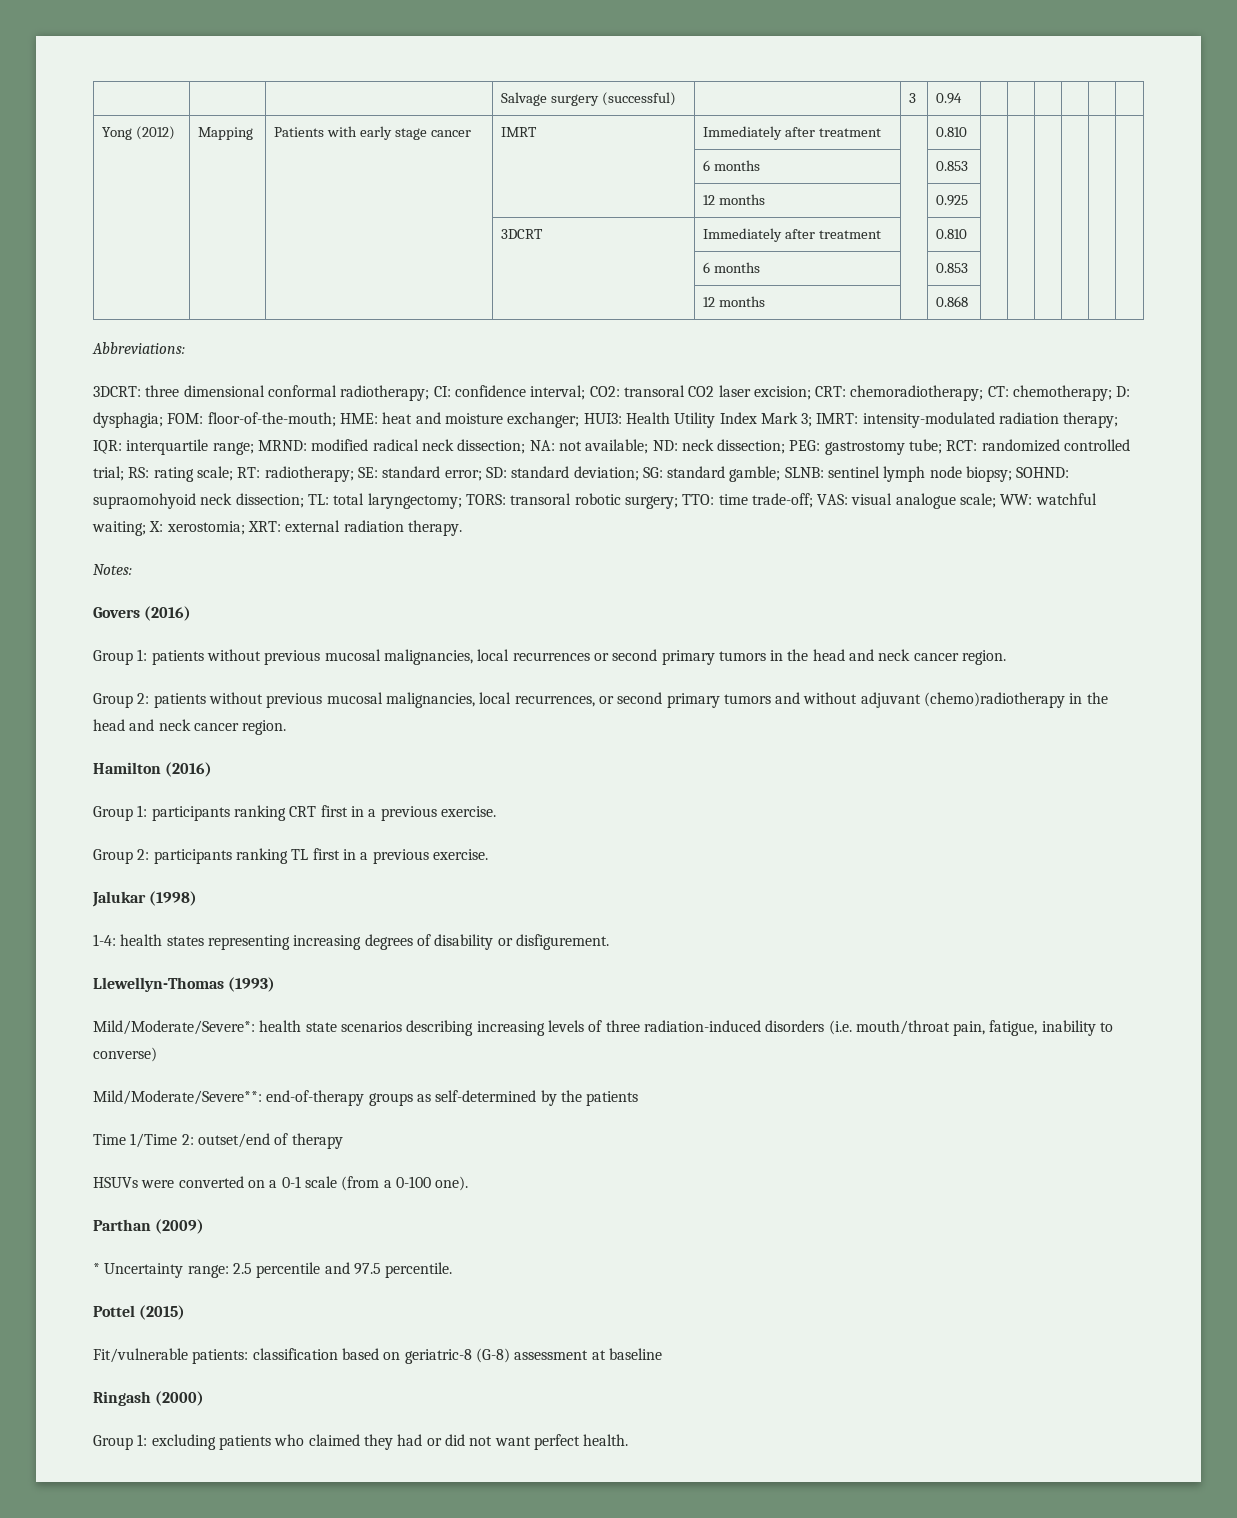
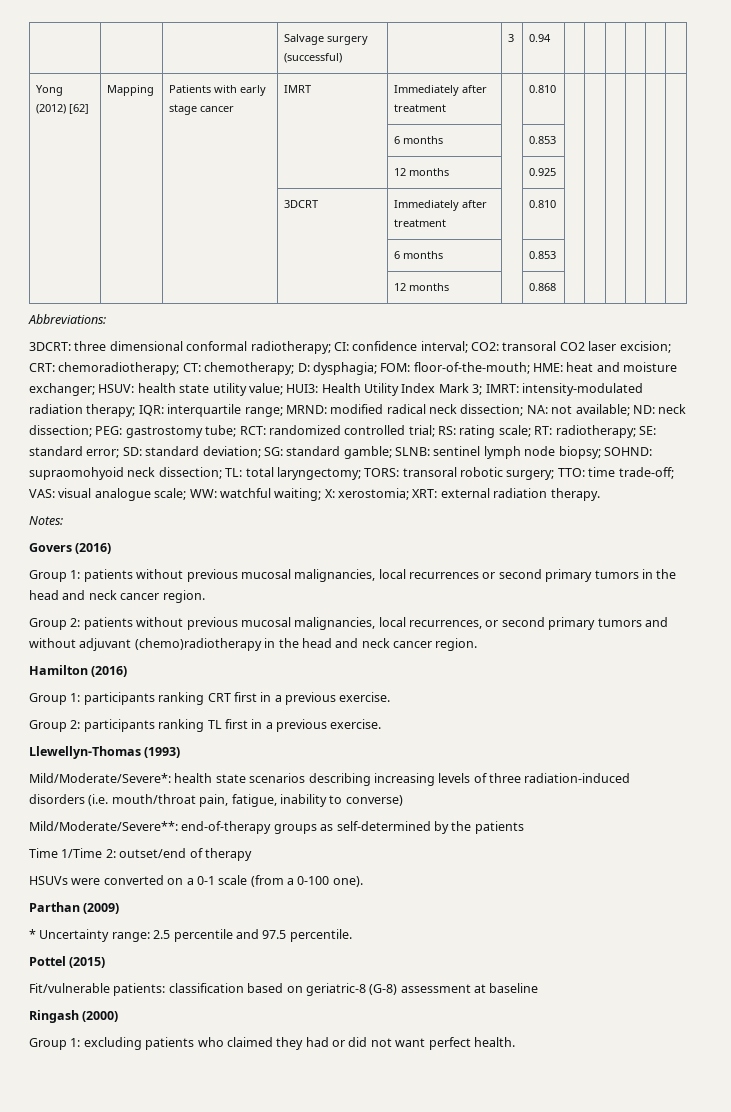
- Yong (2012) | Mapping | Patients with early stage cancer | IMRT | Immediately after treatment | | 0.810 | | | | | |
+ Yong (2012) [62] | Mapping | Patients with early stage cancer | IMRT | Immediately after treatment | | 0.810 | | | | | |
+ HSUV: health state utility value;
- Jalukar (1998)
- 1-4: health states representing increasing degrees of disability or disfigurement.

